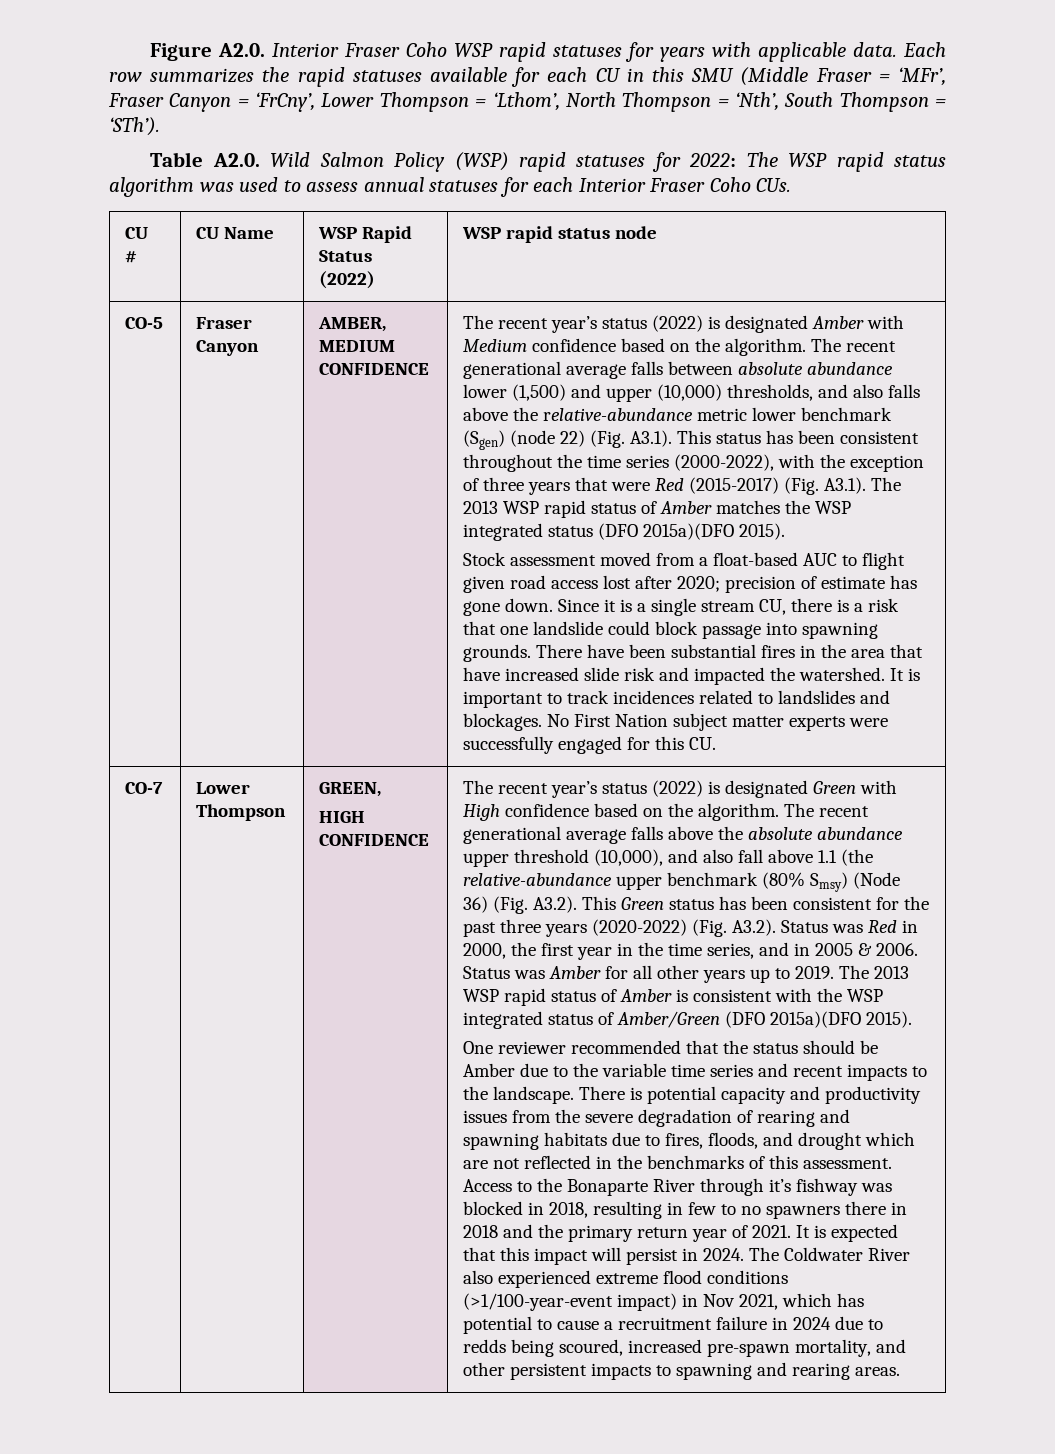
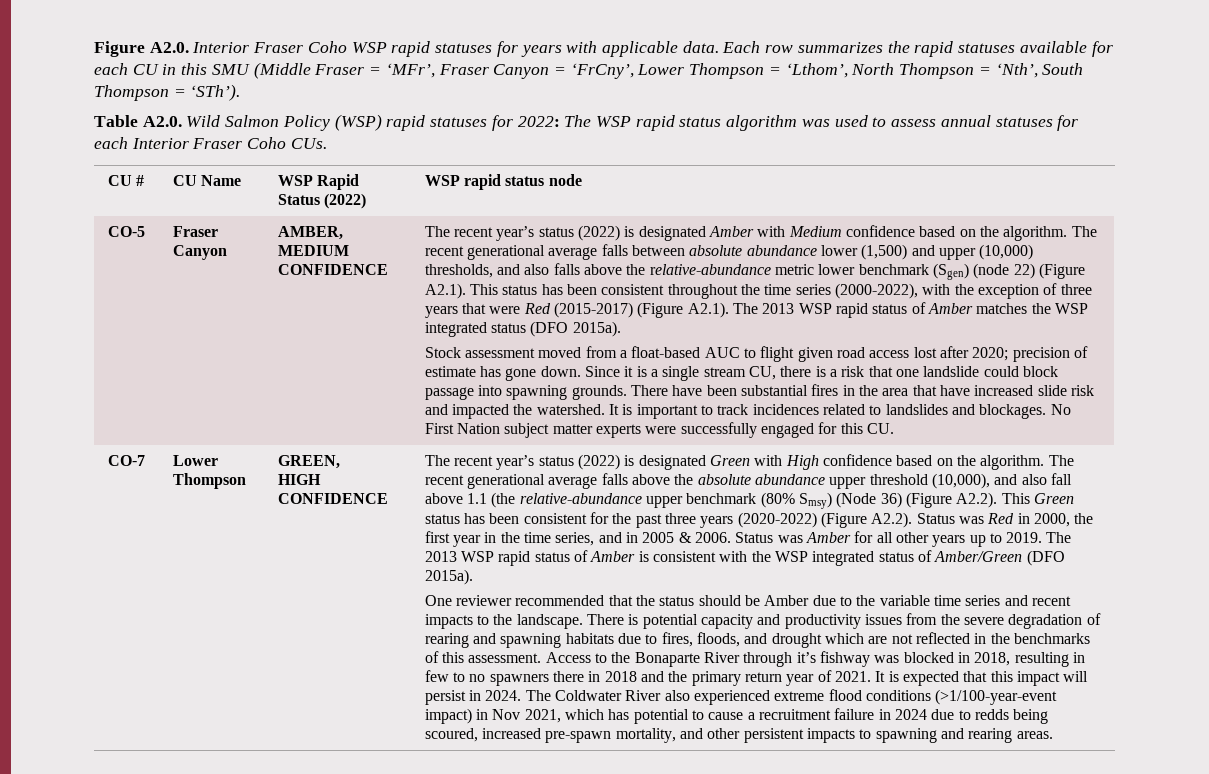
- The recent generational average falls between absolute abundance lower (1,500) and upper (10,000) thresholds, and also falls above the relative-abundance metric lower benchmark (Sgen) (node 22) (Fig. A3.1). This status has been consistent throughout the time series (2000-2022), with the exception of three years that were Red (2015-2017) (Fig. A3.1). The 2013 WSP rapid status of Amber matches the WSP integrated status (DFO 2015a)(DFO 2015).
+ The recent generational average falls between absolute abundance lower (1,500) and upper (10,000) thresholds, and also falls above the relative-abundance metric lower benchmark (Sgen) (node 22) (Figure A2.1). This status has been consistent throughout the time series (2000-2022), with the exception of three years that were Red (2015-2017) (Figure A2.1). The 2013 WSP rapid status of Amber matches the WSP integrated status (DFO 2015a).
- The recent generational average falls above the absolute abundance upper threshold (10,000), and also fall above 1.1 (the relative-abundance upper benchmark (80% Smsy) (Node 36) (Fig. A3.2). This Green status has been consistent for the past three years (2020-2022) (Fig. A3.2). Status was Red in 2000, the first year in the time series, and in 2005 & 2006.
+ The recent generational average falls above the absolute abundance upper threshold (10,000), and also fall above 1.1 (the relative-abundance upper benchmark (80% Smsy) (Node 36) (Figure A2.2). This Green status has been consistent for the past three years (2020-2022) (Figure A2.2). Status was Red in 2000, the first year in the time series, and in 2005 & 2006.
- The 2013 WSP rapid status of Amber is consistent with the WSP integrated status of Amber/Green (DFO 2015a)(DFO 2015).
+ The 2013 WSP rapid status of Amber is consistent with the WSP integrated status of Amber/Green (DFO 2015a).

